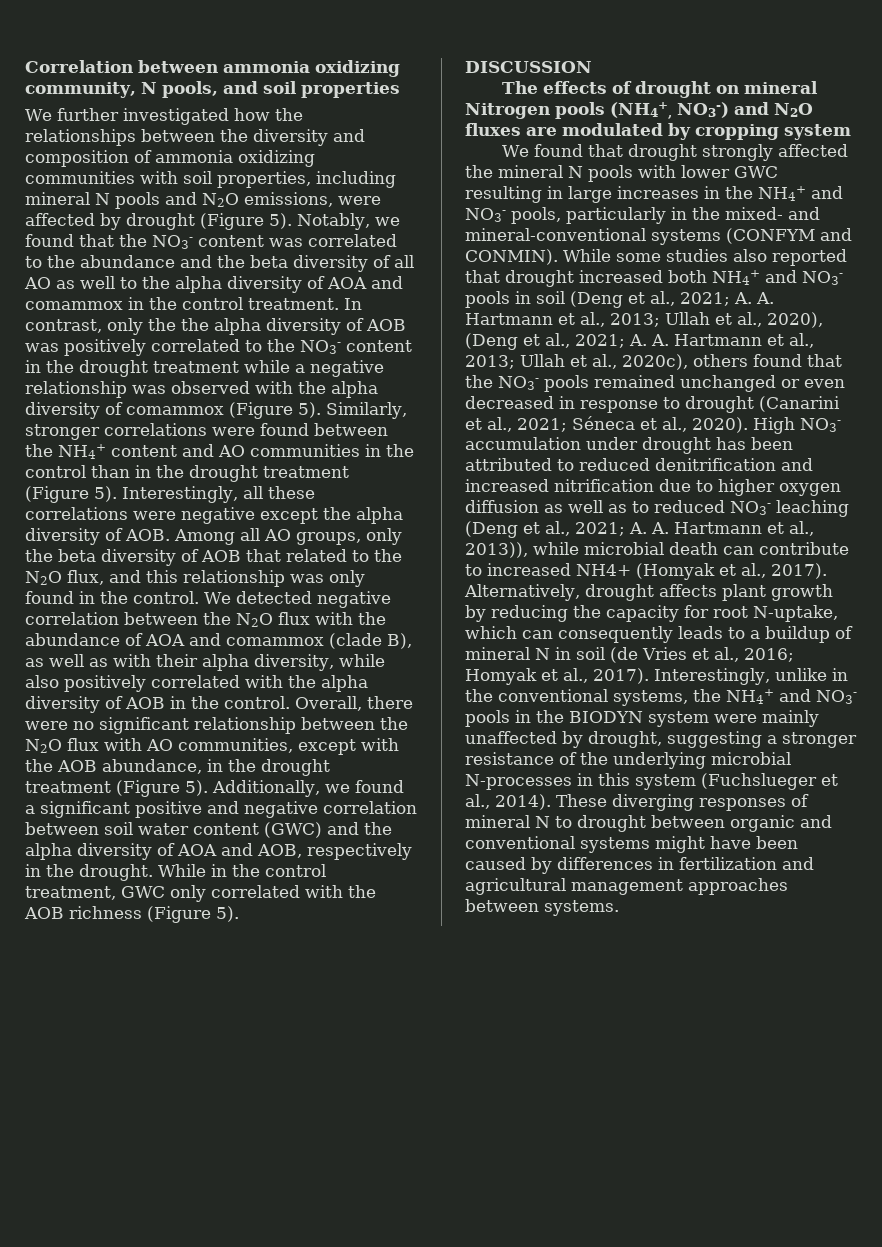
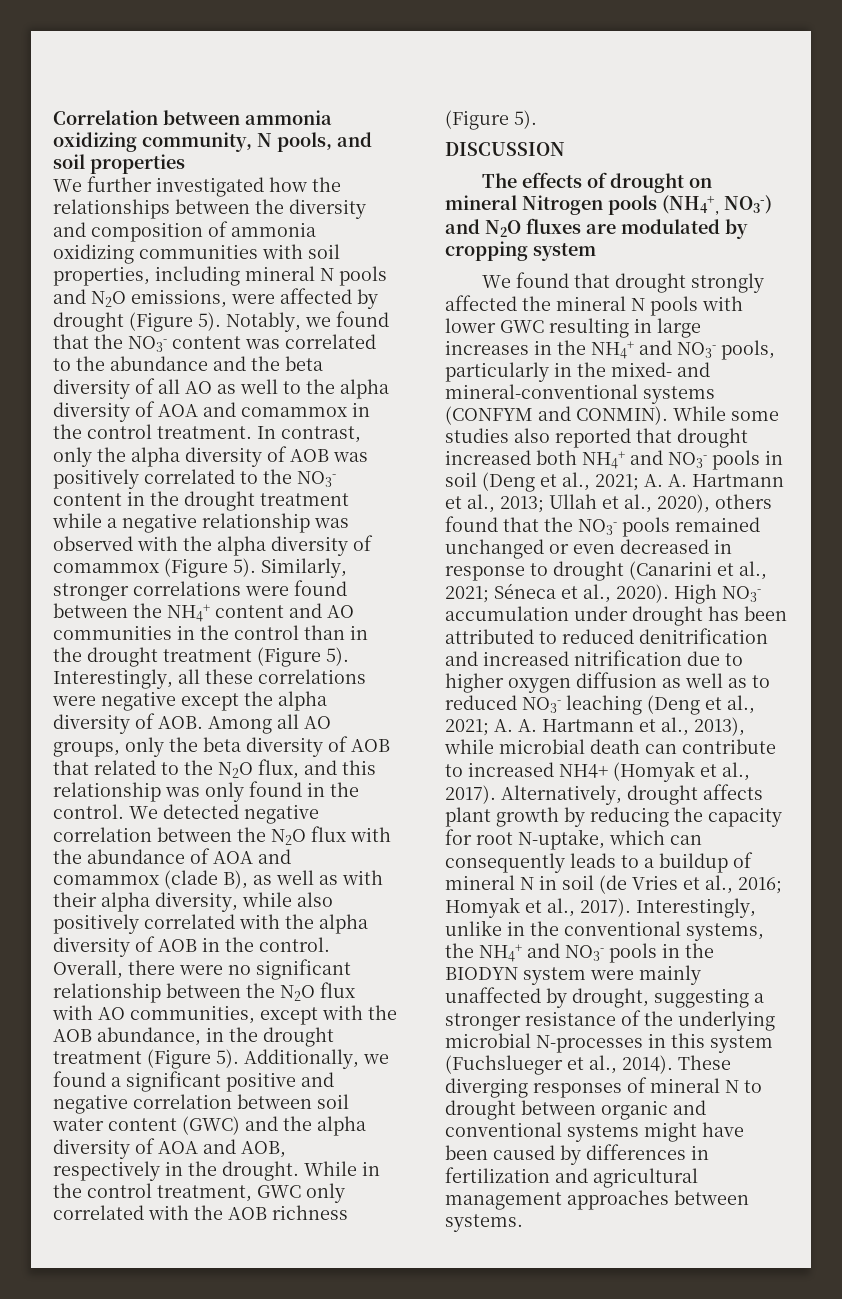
- In contrast, only the the alpha diversity of AOB was positively correlated to the NO3- content in the drought treatment while a negative relationship was observed with the alpha diversity of comammox (Figure 5).
+ In contrast, only the alpha diversity of AOB was positively correlated to the NO3- content in the drought treatment while a negative relationship was observed with the alpha diversity of comammox (Figure 5).
- While some studies also reported that drought increased both NH4+ and NO3- pools in soil (Deng et al., 2021; A. A. Hartmann et al., 2013; Ullah et al., 2020), (Deng et al., 2021; A. A. Hartmann et al., 2013; Ullah et al., 2020c), others found that the NO3- pools remained unchanged or even decreased in response to drought (Canarini et al., 2021; Séneca et al., 2020).
+ While some studies also reported that drought increased both NH4+ and NO3- pools in soil (Deng et al., 2021; A. A. Hartmann et al., 2013; Ullah et al., 2020), others found that the NO3- pools remained unchanged or even decreased in response to drought (Canarini et al., 2021; Séneca et al., 2020).
- High NO3- accumulation under drought has been attributed to reduced denitrification and increased nitrification due to higher oxygen diffusion as well as to reduced NO3- leaching (Deng et al., 2021; A. A. Hartmann et al., 2013)), while microbial death can contribute to increased NH4+ (Homyak et al., 2017).
+ High NO3- accumulation under drought has been attributed to reduced denitrification and increased nitrification due to higher oxygen diffusion as well as to reduced NO3- leaching (Deng et al., 2021; A. A. Hartmann et al., 2013), while microbial death can contribute to increased NH4+ (Homyak et al., 2017).

